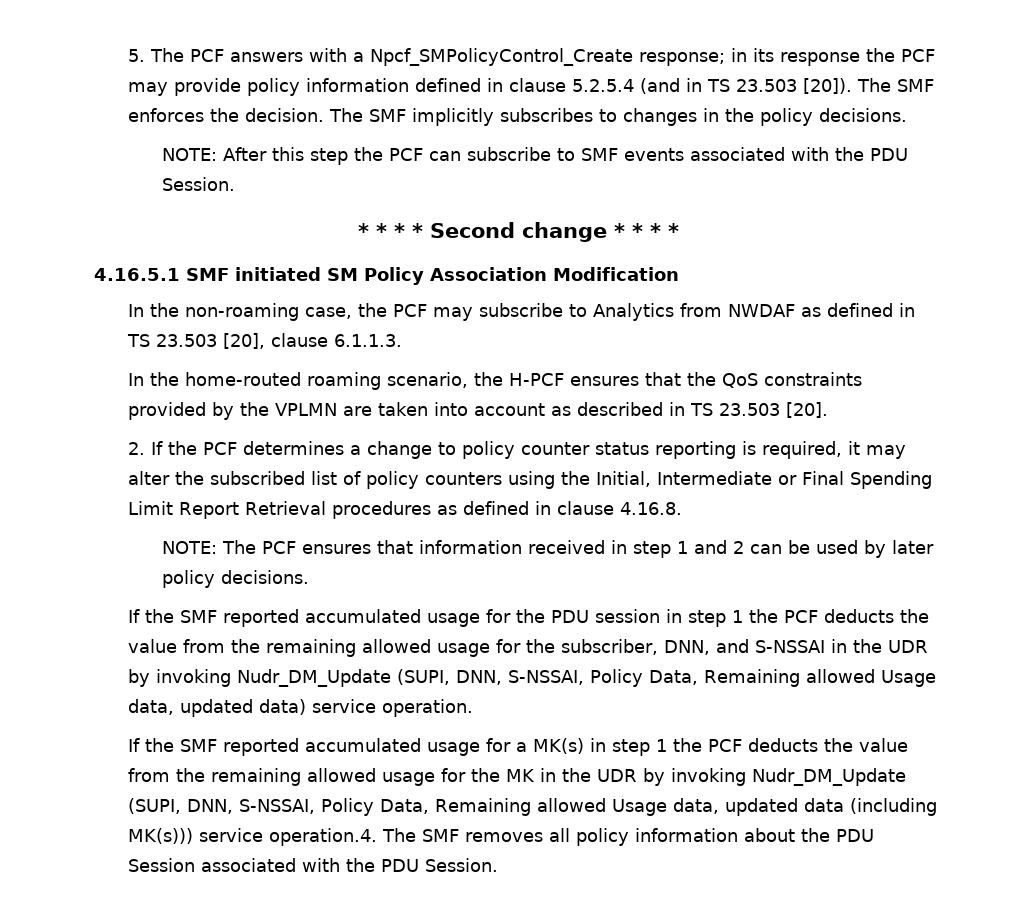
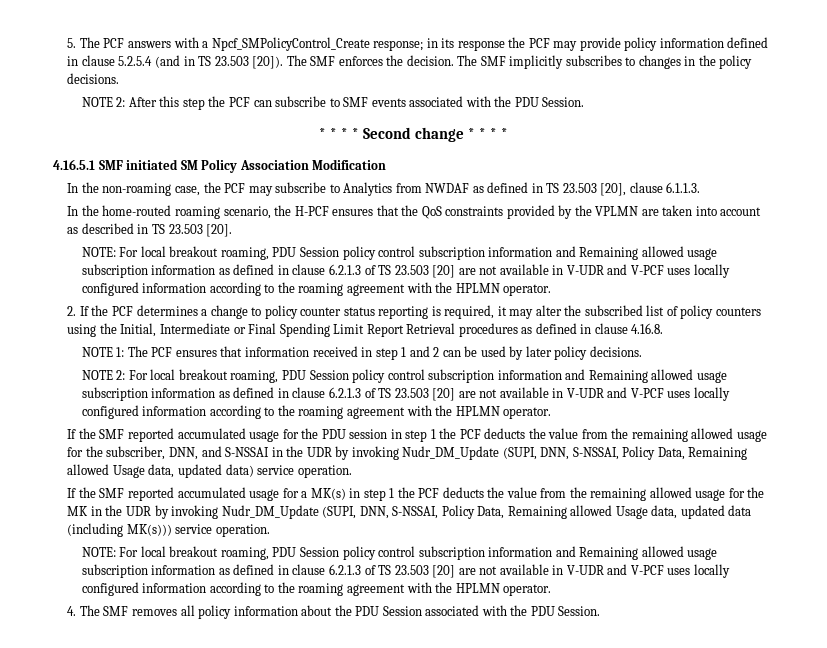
- NOTE: After this step the PCF can subscribe to SMF events associated with the PDU Session.
+ NOTE 2: After this step the PCF can subscribe to SMF events associated with the PDU Session.
  In the home-routed roaming scenario, the H-PCF ensures that the QoS constraints provided by the VPLMN are taken into account as described in TS 23.503 [20].
+ NOTE: For local breakout roaming, PDU Session policy control subscription information and Remaining allowed usage subscription information as defined in clause 6.2.1.3 of TS 23.503 [20] are not available in V-UDR and V-PCF uses locally configured information according to the roaming agreement with the HPLMN operator.
- NOTE: The PCF ensures that information received in step 1 and 2 can be used by later policy decisions.
+ NOTE 1: The PCF ensures that information received in step 1 and 2 can be used by later policy decisions.
+ NOTE 2: For local breakout roaming, PDU Session policy control subscription information and Remaining allowed usage subscription information as defined in clause 6.2.1.3 of TS 23.503 [20] are not available in V-UDR and V-PCF uses locally configured information according to the roaming agreement with the HPLMN operator.
- If the SMF reported accumulated usage for a MK(s) in step 1 the PCF deducts the value from the remaining allowed usage for the MK in the UDR by invoking Nudr_DM_Update (SUPI, DNN, S-NSSAI, Policy Data, Remaining allowed Usage data, updated data (including MK(s))) service operation.4. The SMF removes all policy information about the PDU Session associated with the PDU Session.
+ If the SMF reported accumulated usage for a MK(s) in step 1 the PCF deducts the value from the remaining allowed usage for the MK in the UDR by invoking Nudr_DM_Update (SUPI, DNN, S-NSSAI, Policy Data, Remaining allowed Usage data, updated data (including MK(s))) service operation.
+ NOTE: For local breakout roaming, PDU Session policy control subscription information and Remaining allowed usage subscription information as defined in clause 6.2.1.3 of TS 23.503 [20] are not available in V-UDR and V-PCF uses locally configured information according to the roaming agreement with the HPLMN operator.
+ 4. The SMF removes all policy information about the PDU Session associated with the PDU Session.

